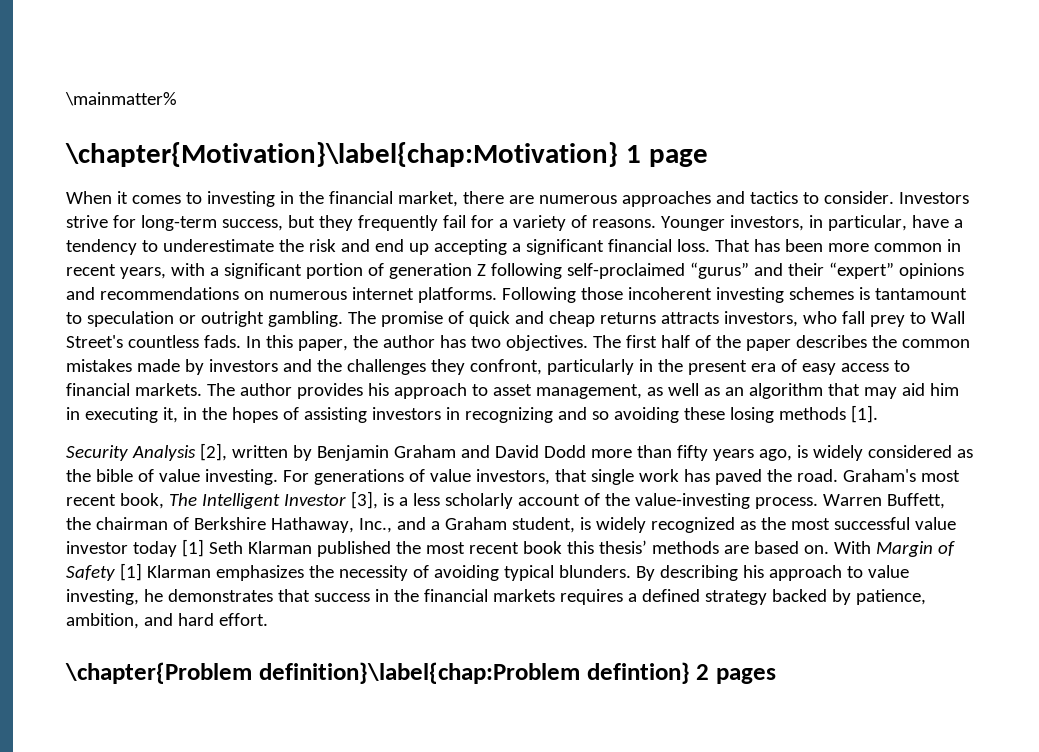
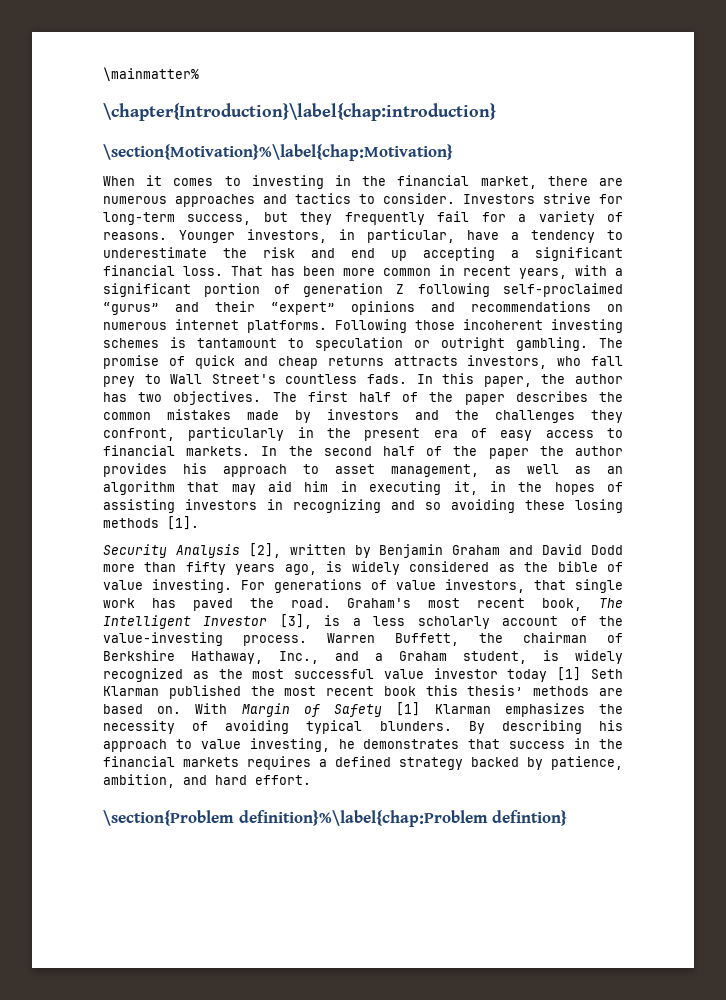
- \chapter{Motivation}\label{chap:Motivation} 1 page
+ \chapter{Introduction}\label{chap:introduction}
+ \section{Motivation}%\label{chap:Motivation}
- The author provides his approach to asset management, as well as an algorithm that may aid him in executing it, in the hopes of assisting investors in recognizing and so avoiding these losing methods [1].
+ In the second half of the paper the author provides his approach to asset management, as well as an algorithm that may aid him in executing it, in the hopes of assisting investors in recognizing and so avoiding these losing methods [1].
- \chapter{Problem definition}\label{chap:Problem defintion} 2 pages
+ \section{Problem definition}%\label{chap:Problem defintion}

